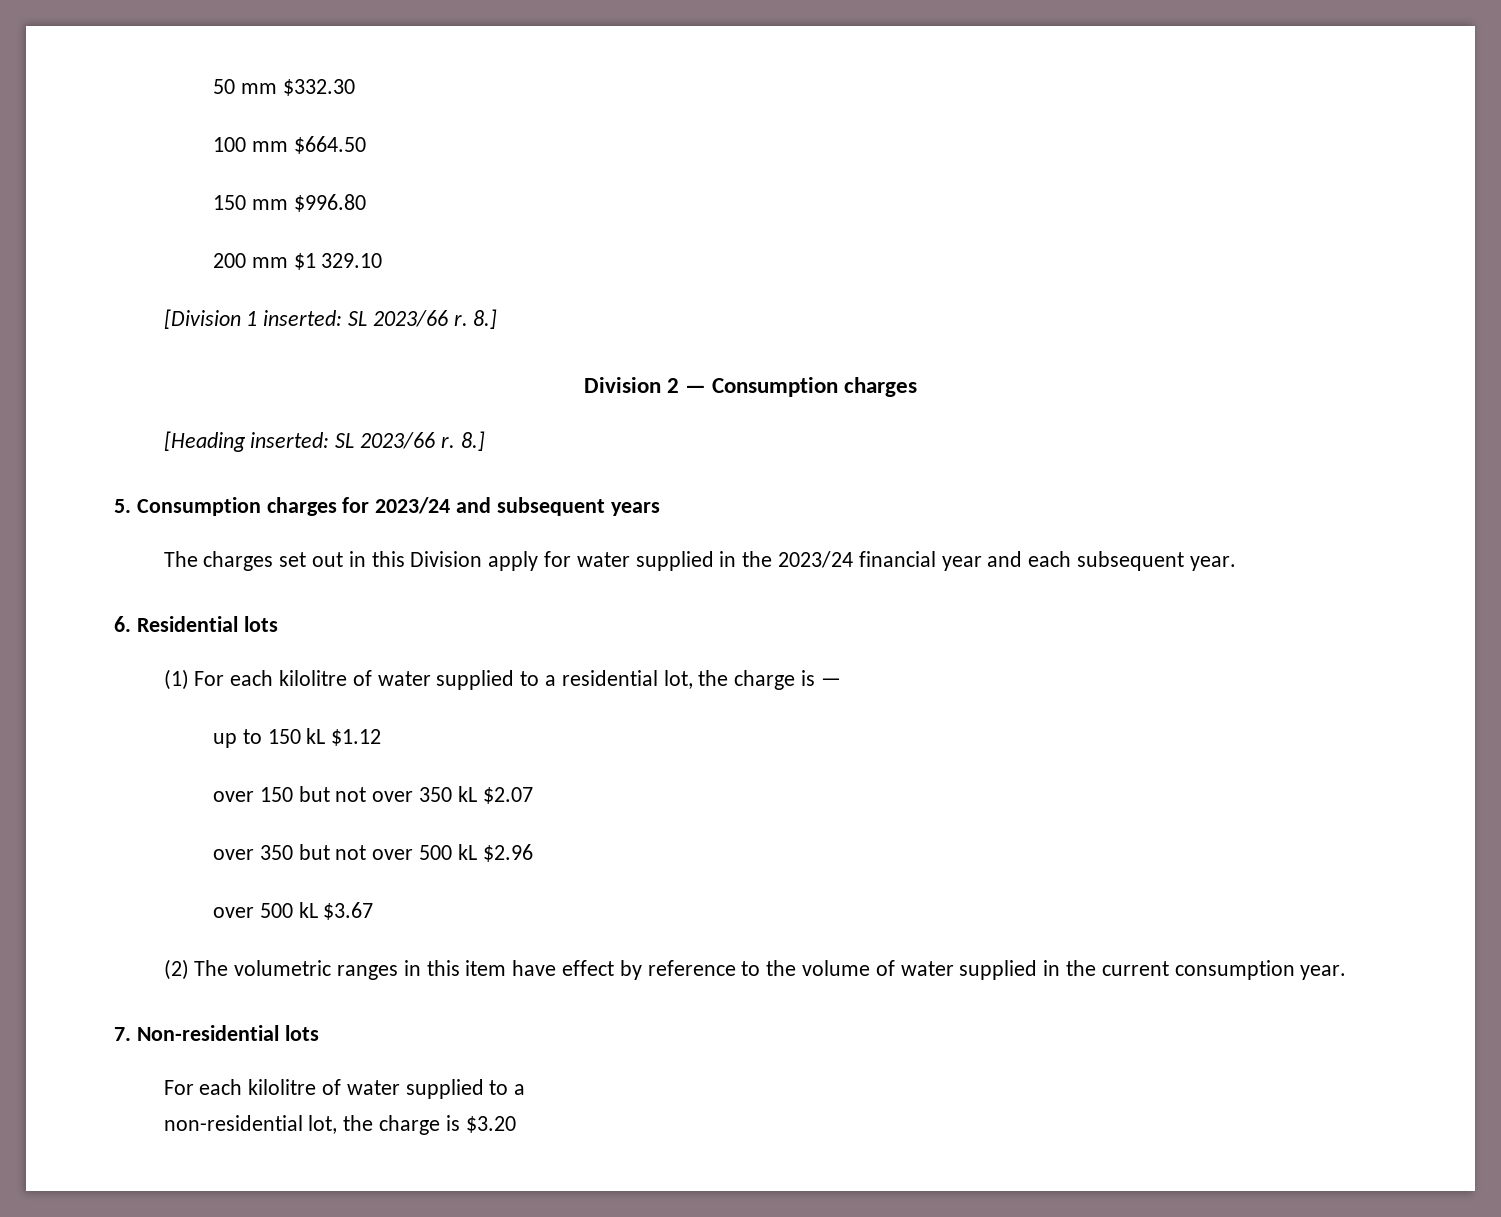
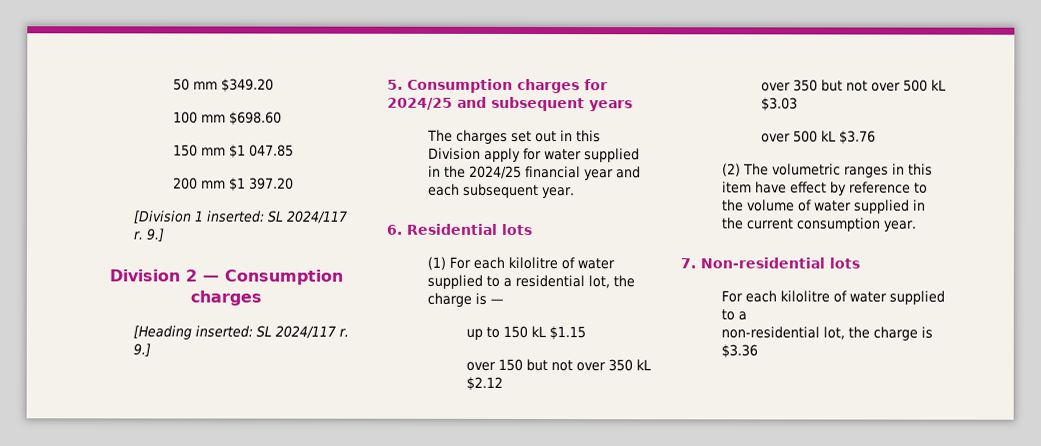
- 50 mm $332.30
+ 50 mm $349.20
- 100 mm $664.50
+ 100 mm $698.60
- 150 mm $996.80
+ 150 mm $1 047.85
- 200 mm $1 329.10
+ 200 mm $1 397.20
- [Division 1 inserted: SL 2023/66 r. 8.]
+ [Division 1 inserted: SL 2024/117 r. 9.]
- [Heading inserted: SL 2023/66 r. 8.]
+ [Heading inserted: SL 2024/117 r. 9.]
- 5. Consumption charges for 2023/24 and subsequent years
+ 5. Consumption charges for 2024/25 and subsequent years
- The charges set out in this Division apply for water supplied in the 2023/24 financial year and each subsequent year.
+ The charges set out in this Division apply for water supplied in the 2024/25 financial year and each subsequent year.
- up to 150 kL $1.12
+ up to 150 kL $1.15
- over 150 but not over 350 kL $2.07
+ over 150 but not over 350 kL $2.12
- over 350 but not over 500 kL $2.96
- over 500 kL $3.67
+ over 350 but not over 500 kL $3.03
+ over 500 kL $3.76
- non-residential lot, the charge is $3.20
+ non-residential lot, the charge is $3.36

